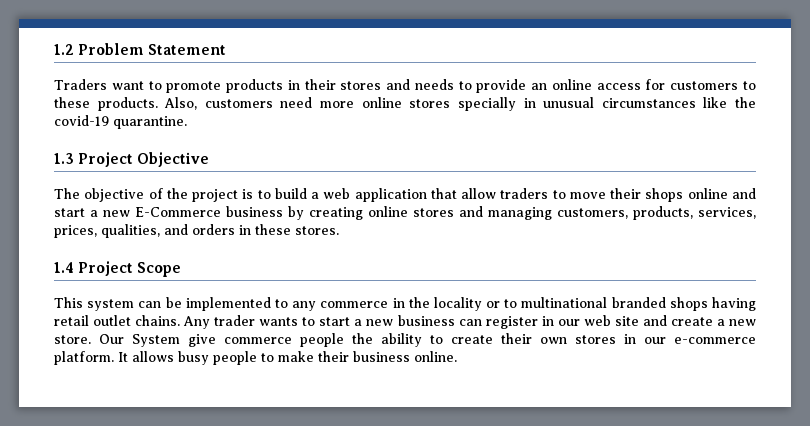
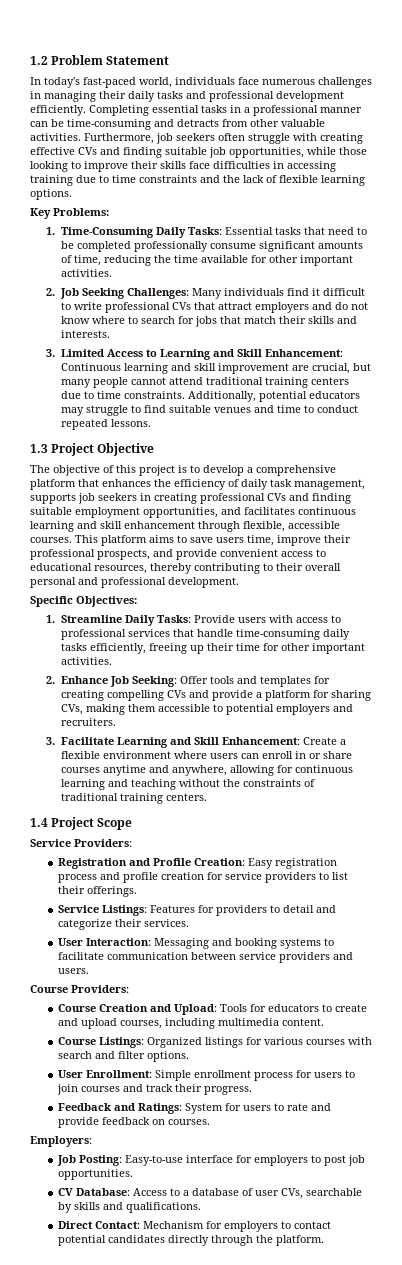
- Traders want to promote products in their stores and needs to provide an online access for customers to these products. Also, customers need more online stores specially in unusual circumstances like the covid-19 quarantine.
+ In today's fast-paced world, individuals face numerous challenges in managing their daily tasks and professional development efficiently. Completing essential tasks in a professional manner can be time-consuming and detracts from other valuable activities. Furthermore, job seekers often struggle with creating effective CVs and finding suitable job opportunities, while those looking to improve their skills face difficulties in accessing training due to time constraints and the lack of flexible learning options.
+ Key Problems:
+ 1. Time-Consuming Daily Tasks: Essential tasks that need to be completed professionally consume significant amounts of time, reducing the time available for other important activities.
+ 2. Job Seeking Challenges: Many individuals find it difficult to write professional CVs that attract employers and do not know where to search for jobs that match their skills and interests.
+ 3. Limited Access to Learning and Skill Enhancement: Continuous learning and skill improvement are crucial, but many people cannot attend traditional training centers due to time constraints. Additionally, potential educators may struggle to find suitable venues and time to conduct repeated lessons.
- The objective of the project is to build a web application that allow traders to move their shops online and start a new E-Commerce business by creating online stores and managing customers, products, services, prices, qualities, and orders in these stores.
+ The objective of this project is to develop a comprehensive platform that enhances the efficiency of daily task management, supports job seekers in creating professional CVs and finding suitable employment opportunities, and facilitates continuous learning and skill enhancement through flexible, accessible courses. This platform aims to save users time, improve their professional prospects, and provide convenient access to educational resources, thereby contributing to their overall personal and professional development.
+ Specific Objectives:
+ 1. Streamline Daily Tasks: Provide users with access to professional services that handle time-consuming daily tasks efficiently, freeing up their time for other important activities.
+ 2. Enhance Job Seeking: Offer tools and templates for creating compelling CVs and provide a platform for sharing CVs, making them accessible to potential employers and recruiters.
+ 3. Facilitate Learning and Skill Enhancement: Create a flexible environment where users can enroll in or share courses anytime and anywhere, allowing for continuous learning and teaching without the constraints of traditional training centers.
  1.4 Project Scope
- This system can be implemented to any commerce in the locality or to multinational branded shops having retail outlet chains. Any trader wants to start a new business can register in our web site and create a new store. Our System give commerce people the ability to create their own stores in our e-commerce platform. It allows busy people to make their business online.
+ Service Providers:
+ Registration and Profile Creation: Easy registration process and profile creation for service providers to list their offerings.
+ Service Listings: Features for providers to detail and categorize their services.
+ User Interaction: Messaging and booking systems to facilitate communication between service providers and users.
+ Course Providers:
+ Course Creation and Upload: Tools for educators to create and upload courses, including multimedia content.
+ Course Listings: Organized listings for various courses with search and filter options.
+ User Enrollment: Simple enrollment process for users to join courses and track their progress.
+ Feedback and Ratings: System for users to rate and provide feedback on courses.
+ Employers:
+ Job Posting: Easy-to-use interface for employers to post job opportunities.
+ CV Database: Access to a database of user CVs, searchable by skills and qualifications.
+ Direct Contact: Mechanism for employers to contact potential candidates directly through the platform.

